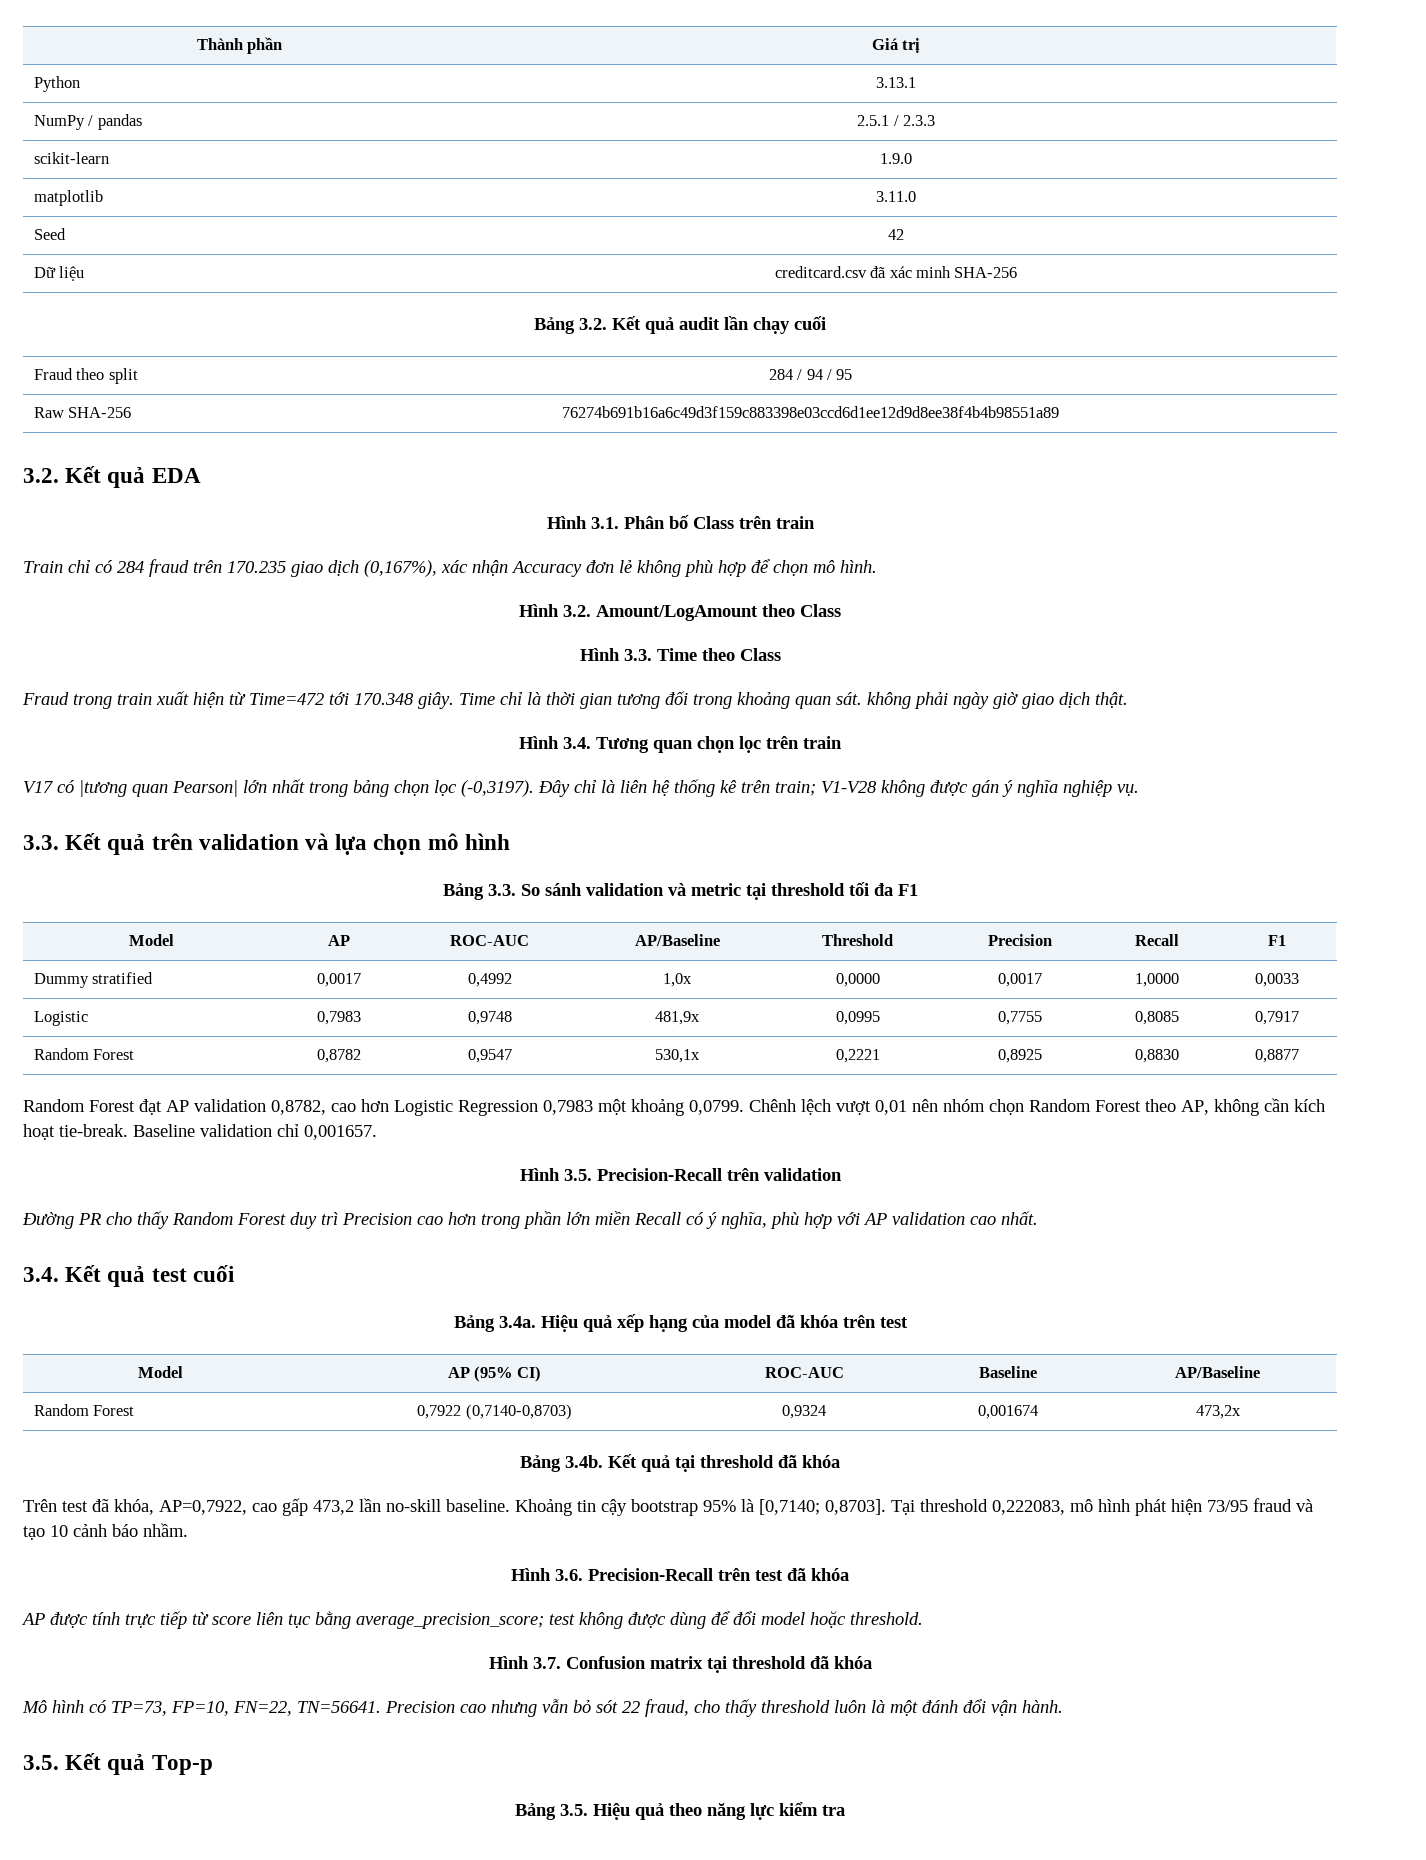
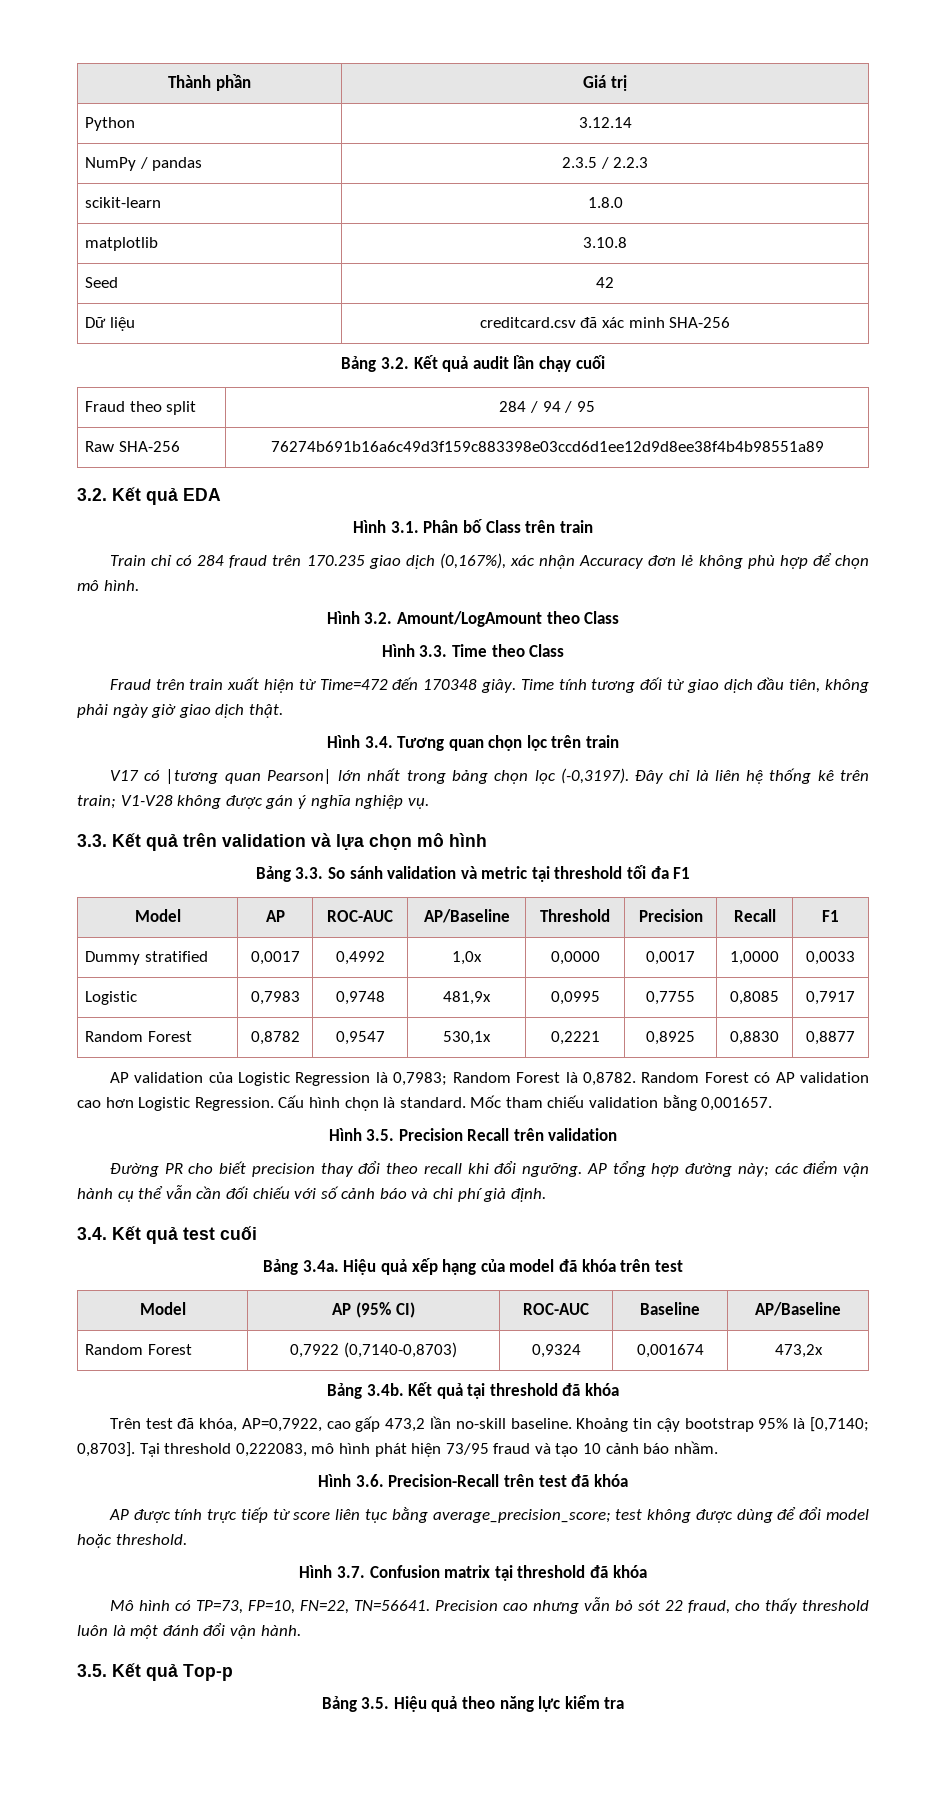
- Python | 3.13.1
+ Python | 3.12.14
- NumPy / pandas | 2.5.1 / 2.3.3
+ NumPy / pandas | 2.3.5 / 2.2.3
- scikit-learn | 1.9.0
+ scikit-learn | 1.8.0
- matplotlib | 3.11.0
+ matplotlib | 3.10.8
- Fraud trong train xuất hiện từ Time=472 tới 170.348 giây. Time chỉ là thời gian tương đối trong khoảng quan sát. không phải ngày giờ giao dịch thật.
+ Fraud trên train xuất hiện từ Time=472 đến 170348 giây. Time tính tương đối từ giao dịch đầu tiên, không phải ngày giờ giao dịch thật.
- Random Forest đạt AP validation 0,8782, cao hơn Logistic Regression 0,7983 một khoảng 0,0799. Chênh lệch vượt 0,01 nên nhóm chọn Random Forest theo AP, không cần kích hoạt tie-break. Baseline validation chỉ 0,001657.
+ AP validation của Logistic Regression là 0,7983; Random Forest là 0,8782. Random Forest có AP validation cao hơn Logistic Regression. Cấu hình chọn là standard. Mốc tham chiếu validation bằng 0,001657.
- Hình 3.5. Precision-Recall trên validation
+ Hình 3.5. Precision Recall trên validation
- Đường PR cho thấy Random Forest duy trì Precision cao hơn trong phần lớn miền Recall có ý nghĩa, phù hợp với AP validation cao nhất.
+ Đường PR cho biết precision thay đổi theo recall khi đổi ngưỡng. AP tổng hợp đường này; các điểm vận hành cụ thể vẫn cần đối chiếu với số cảnh báo và chi phí giả định.

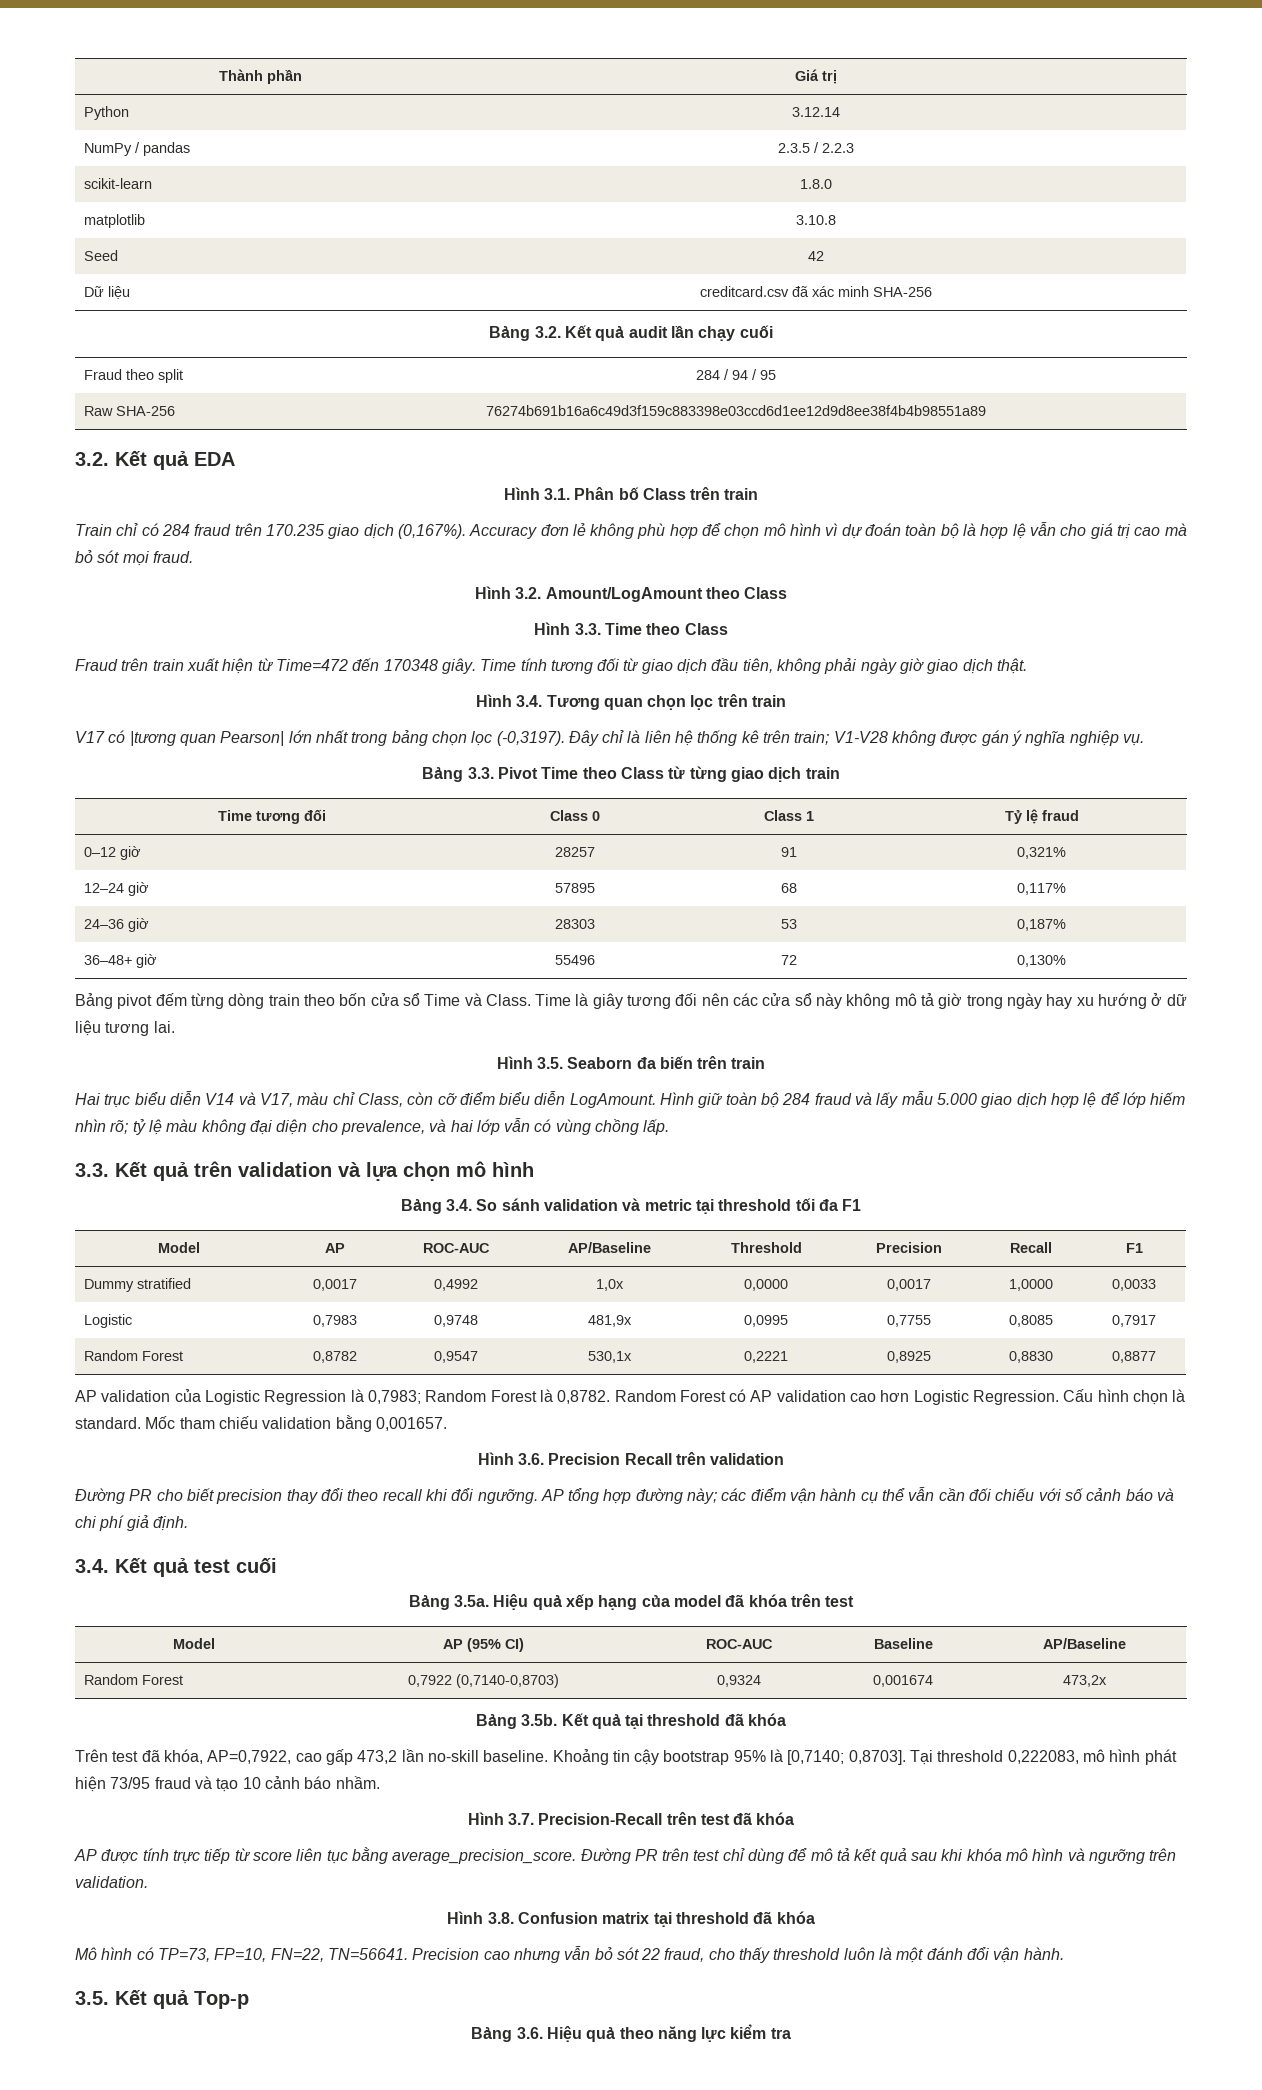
- Train chỉ có 284 fraud trên 170.235 giao dịch (0,167%), xác nhận Accuracy đơn lẻ không phù hợp để chọn mô hình.
+ Train chỉ có 284 fraud trên 170.235 giao dịch (0,167%). Accuracy đơn lẻ không phù hợp để chọn mô hình vì dự đoán toàn bộ là hợp lệ vẫn cho giá trị cao mà bỏ sót mọi fraud.
+ Bảng 3.3. Pivot Time theo Class từ từng giao dịch train
+ Time tương đối | Class 0 | Class 1 | Tỷ lệ fraud
+ 0–12 giờ | 28257 | 91 | 0,321%
+ 12–24 giờ | 57895 | 68 | 0,117%
+ 24–36 giờ | 28303 | 53 | 0,187%
+ 36–48+ giờ | 55496 | 72 | 0,130%
+ Bảng pivot đếm từng dòng train theo bốn cửa sổ Time và Class. Time là giây tương đối nên các cửa sổ này không mô tả giờ trong ngày hay xu hướng ở dữ liệu tương lai.
+ Hình 3.5. Seaborn đa biến trên train
+ Hai trục biểu diễn V14 và V17, màu chỉ Class, còn cỡ điểm biểu diễn LogAmount. Hình giữ toàn bộ 284 fraud và lấy mẫu 5.000 giao dịch hợp lệ để lớp hiếm nhìn rõ; tỷ lệ màu không đại diện cho prevalence, và hai lớp vẫn có vùng chồng lấp.
- Bảng 3.3. So sánh validation và metric tại threshold tối đa F1
+ Bảng 3.4. So sánh validation và metric tại threshold tối đa F1
- Hình 3.5. Precision Recall trên validation
+ Hình 3.6. Precision Recall trên validation
- Bảng 3.4a. Hiệu quả xếp hạng của model đã khóa trên test
+ Bảng 3.5a. Hiệu quả xếp hạng của model đã khóa trên test
- Bảng 3.4b. Kết quả tại threshold đã khóa
+ Bảng 3.5b. Kết quả tại threshold đã khóa
- Hình 3.6. Precision-Recall trên test đã khóa
+ Hình 3.7. Precision-Recall trên test đã khóa
- AP được tính trực tiếp từ score liên tục bằng average_precision_score; test không được dùng để đổi model hoặc threshold.
- Hình 3.7. Confusion matrix tại threshold đã khóa
+ AP được tính trực tiếp từ score liên tục bằng average_precision_score. Đường PR trên test chỉ dùng để mô tả kết quả sau khi khóa mô hình và ngưỡng trên validation.
+ Hình 3.8. Confusion matrix tại threshold đã khóa
- Bảng 3.5. Hiệu quả theo năng lực kiểm tra
+ Bảng 3.6. Hiệu quả theo năng lực kiểm tra

